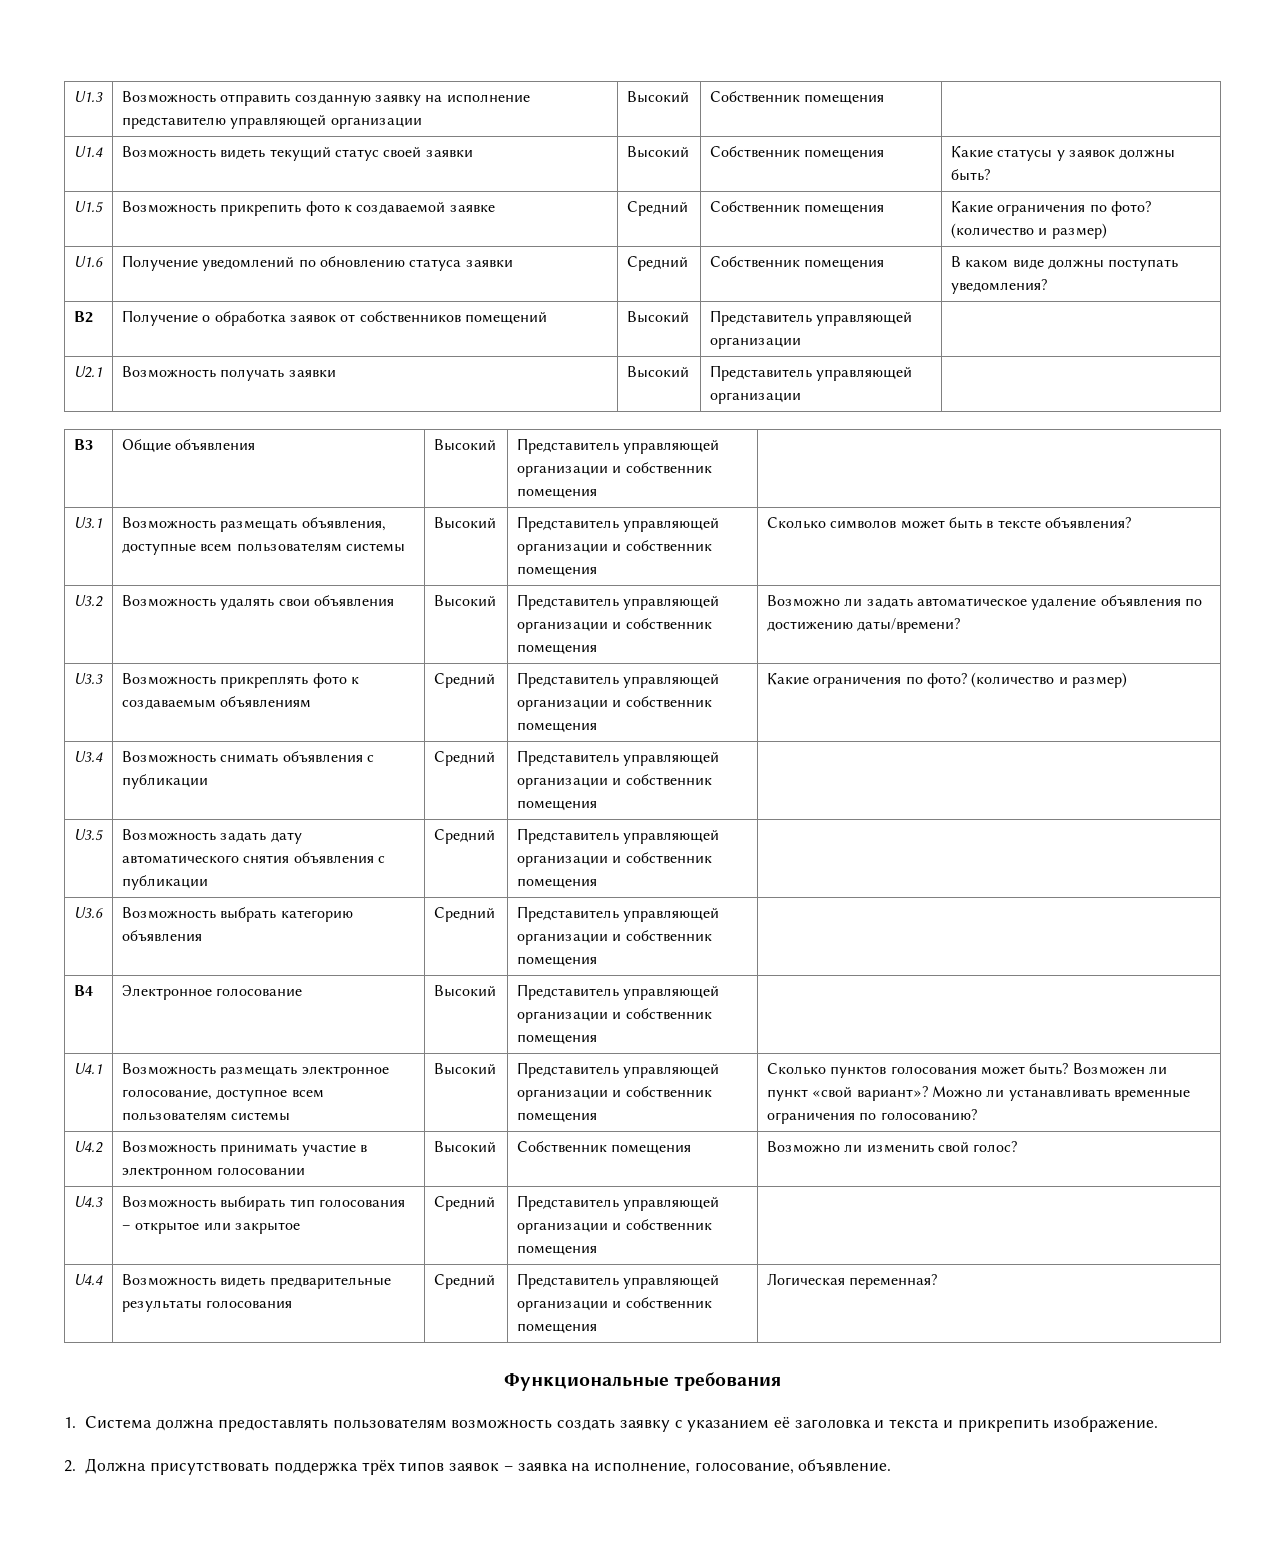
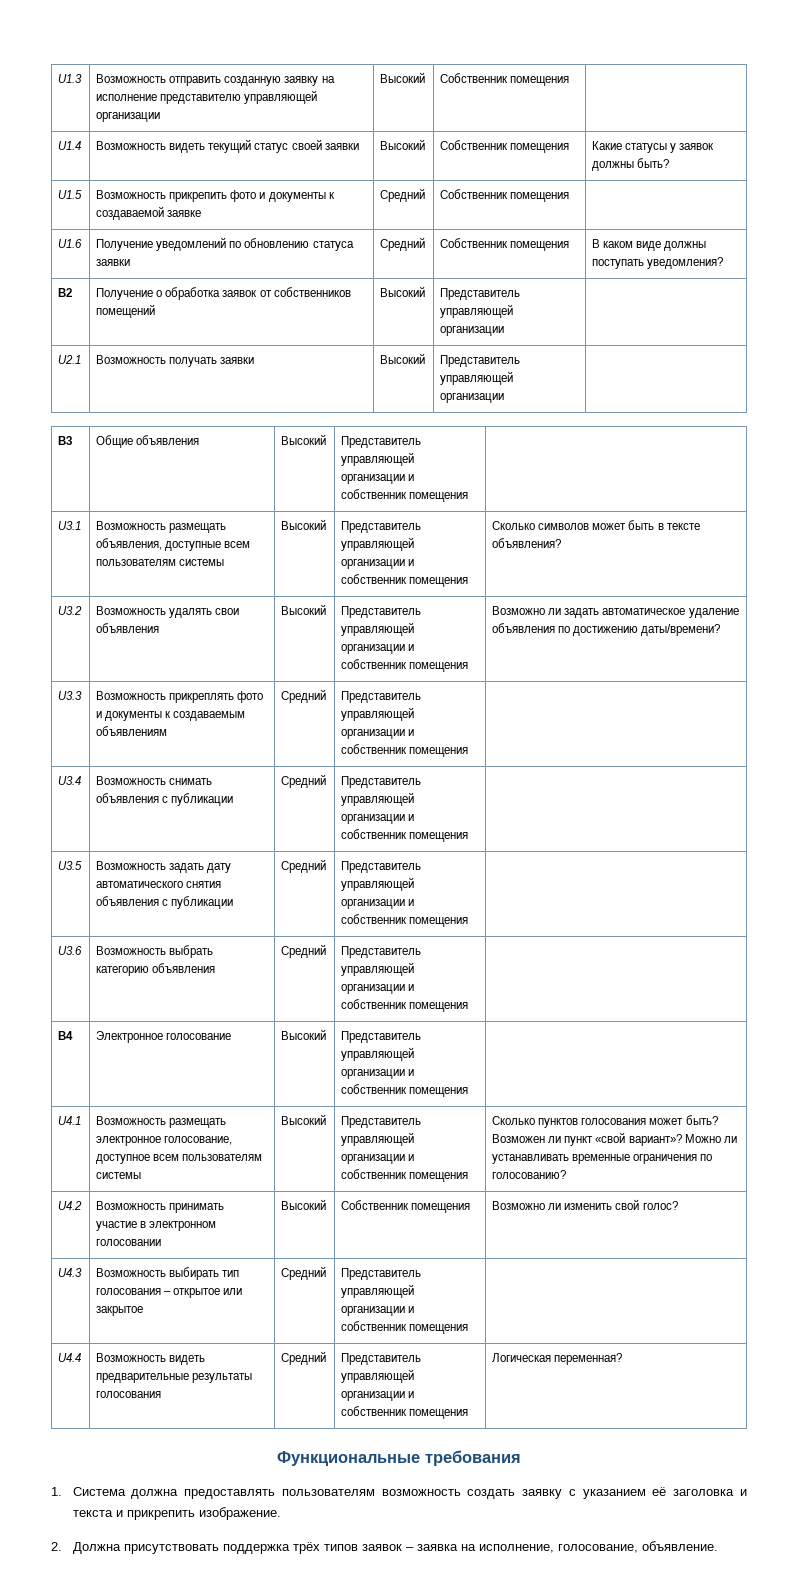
- U1.5 | Возможность прикрепить фото к создаваемой заявке | Средний | Собственник помещения | Какие ограничения по фото? (количество и размер)
+ U1.5 | Возможность прикрепить фото и документы к создаваемой заявке | Средний | Собственник помещения |
- U3.3 | Возможность прикреплять фото к создаваемым объявлениям | Средний | Представитель управляющей организации и собственник помещения | Какие ограничения по фото? (количество и размер)
+ U3.3 | Возможность прикреплять фото и документы к создаваемым объявлениям | Средний | Представитель управляющей организации и собственник помещения |

